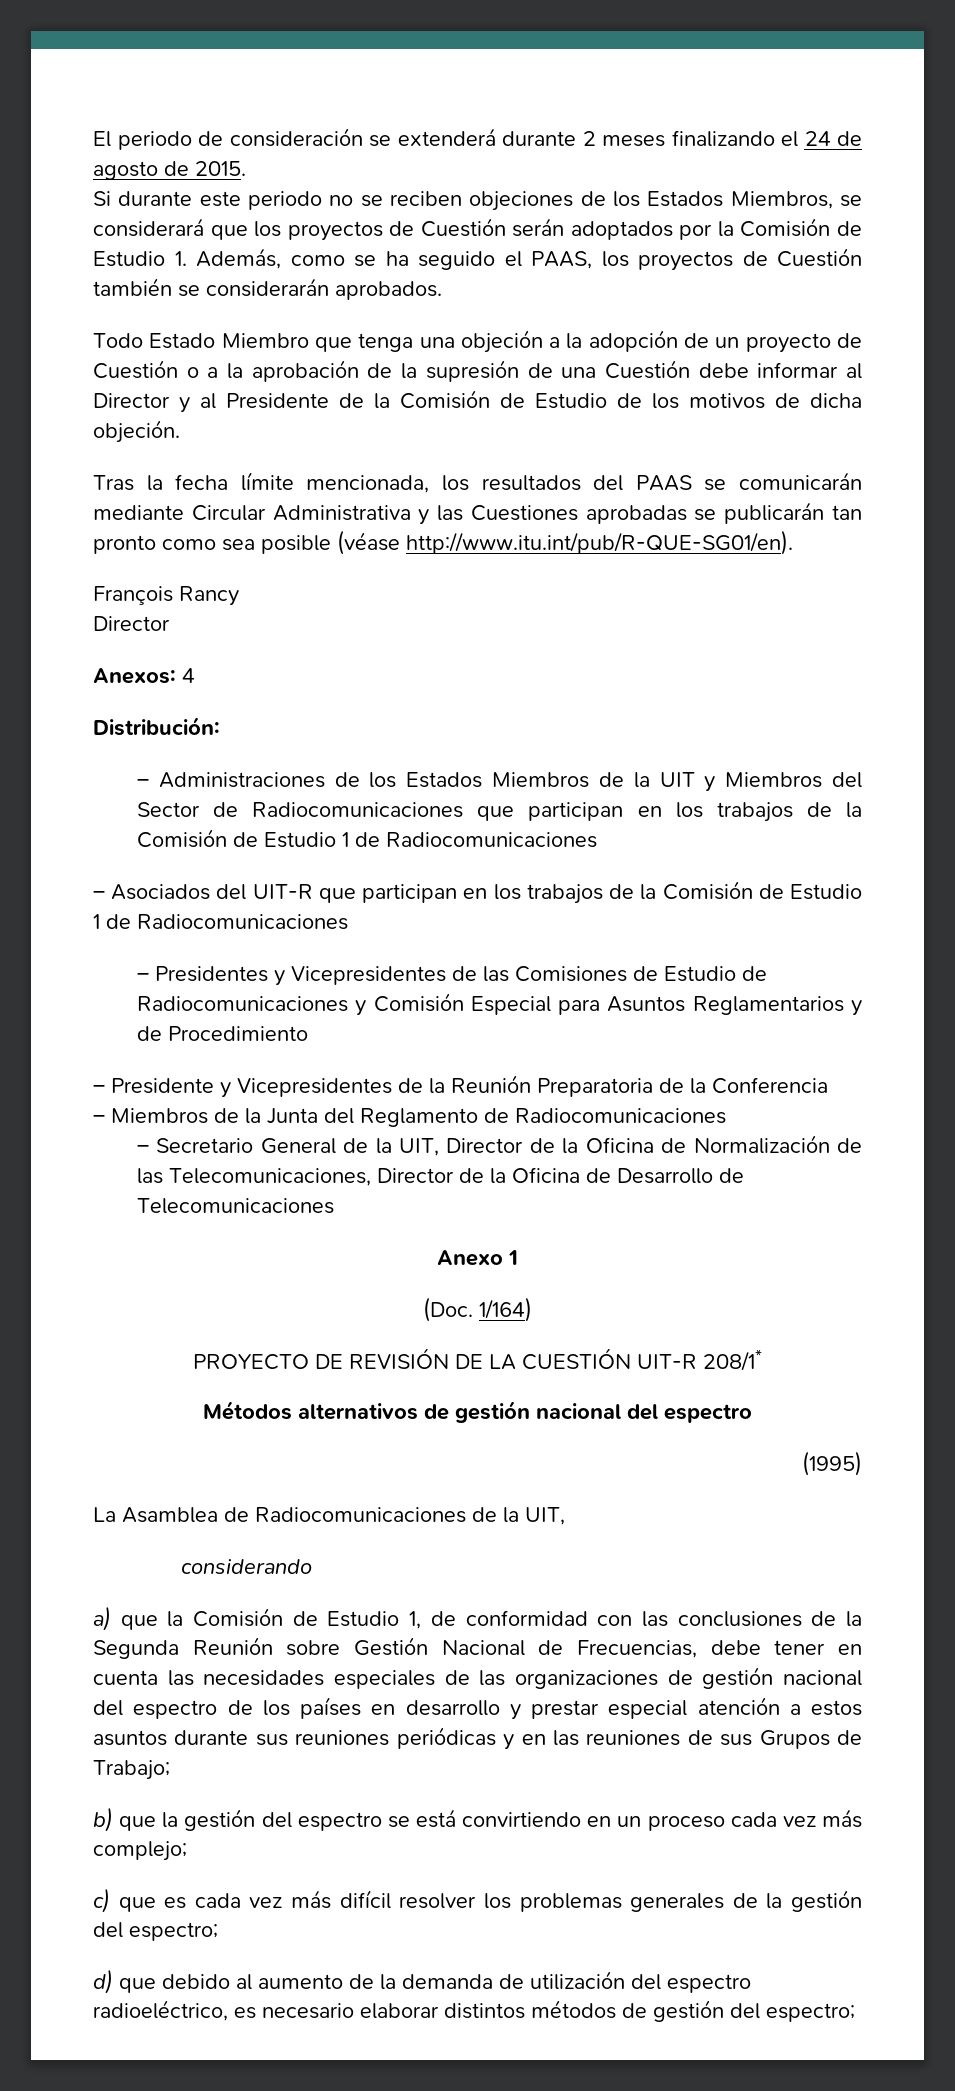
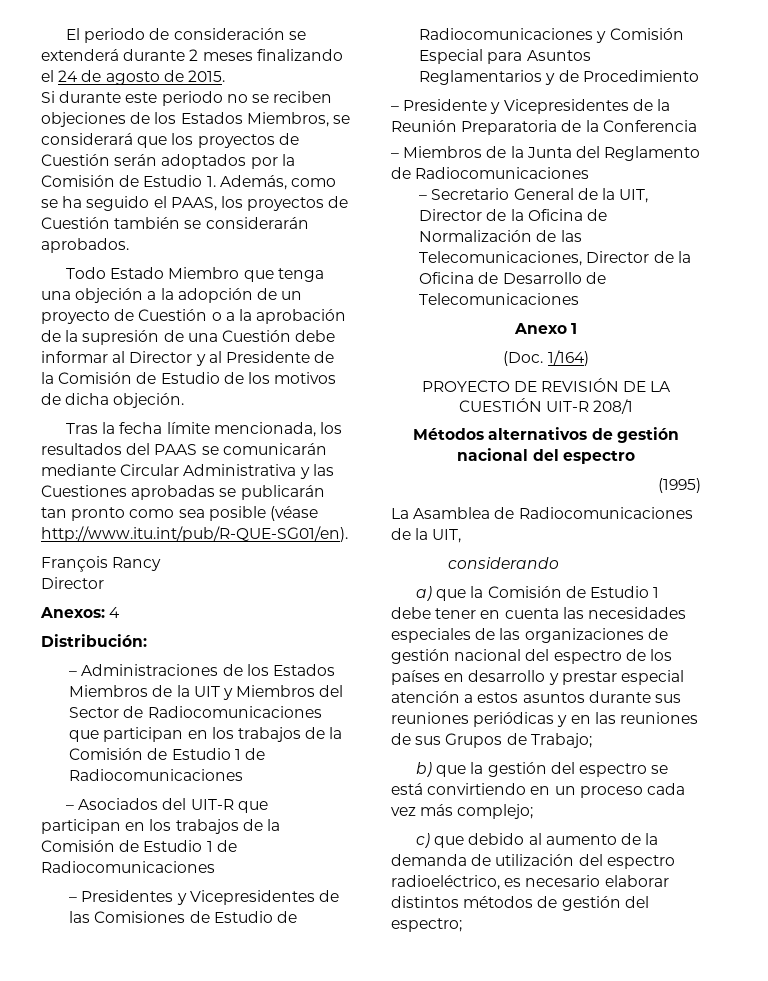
- PROYECTO DE REVISIÓN DE LA CUESTIÓN UIT-R 208/1*
+ PROYECTO DE REVISIÓN DE LA CUESTIÓN UIT-R 208/1
- a) que la Comisión de Estudio 1, de conformidad con las conclusiones de la Segunda Reunión sobre Gestión Nacional de Frecuencias, debe tener en cuenta las necesidades especiales de las organizaciones de gestión nacional del espectro de los países en desarrollo y prestar especial atención a estos asuntos durante sus reuniones periódicas y en las reuniones de sus Grupos de Trabajo;
+ a) que la Comisión de Estudio 1 debe tener en cuenta las necesidades especiales de las organizaciones de gestión nacional del espectro de los países en desarrollo y prestar especial atención a estos asuntos durante sus reuniones periódicas y en las reuniones de sus Grupos de Trabajo;
- c) que es cada vez más difícil resolver los problemas generales de la gestión del espectro;
- d) que debido al aumento de la demanda de utilización del espectro radioeléctrico, es necesario elaborar distintos métodos de gestión del espectro;
+ c) que debido al aumento de la demanda de utilización del espectro radioeléctrico, es necesario elaborar distintos métodos de gestión del espectro;

